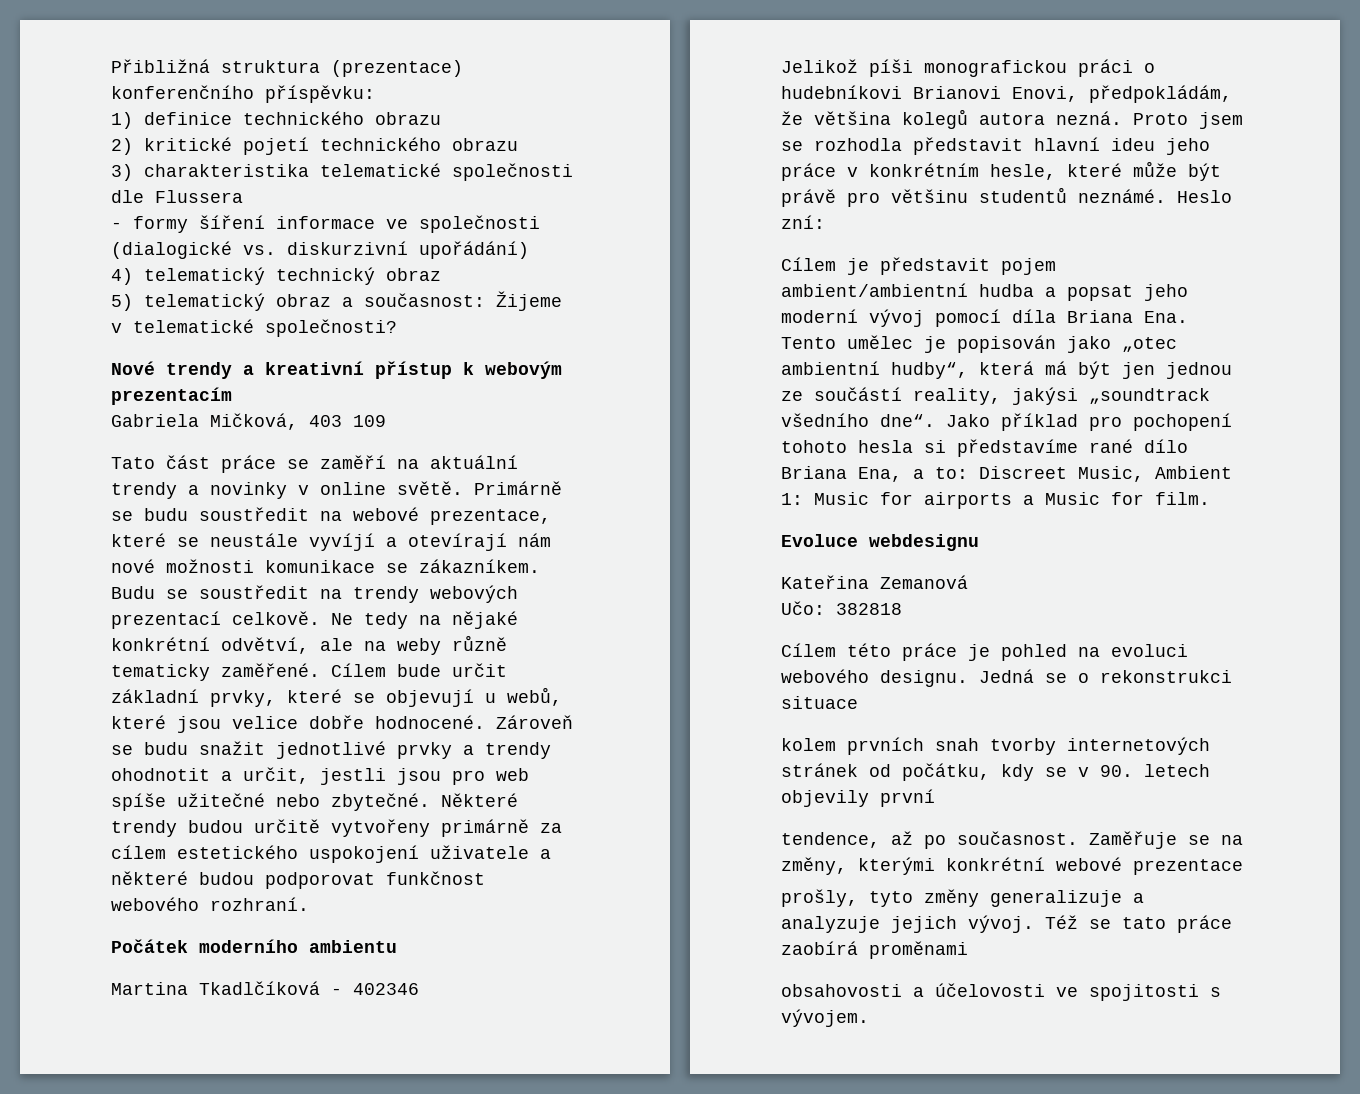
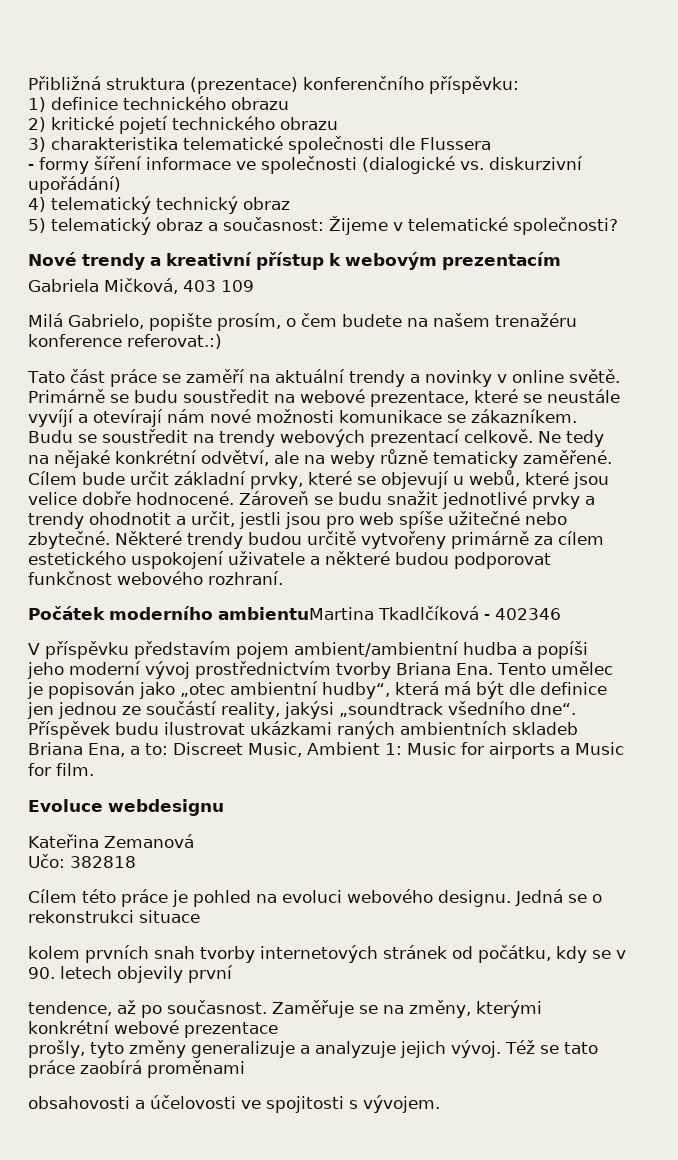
+ Milá Gabrielo, popište prosím, o čem budete na našem trenažéru konference referovat.:)
- Počátek moderního ambientu
- Martina Tkadlčíková - 402346
+ Počátek moderního ambientuMartina Tkadlčíková - 402346
- Jelikož píši monografickou práci o hudebníkovi Brianovi Enovi, předpokládám, že většina kolegů autora nezná. Proto jsem se rozhodla představit hlavní ideu jeho práce v konkrétním hesle, které může být právě pro většinu studentů neznámé. Heslo zní:
- Cílem je představit pojem ambient/ambientní hudba a popsat jeho moderní vývoj pomocí díla Briana Ena. Tento umělec je popisován jako „otec ambientní hudby“, která má být jen jednou ze součástí reality, jakýsi „soundtrack všedního dne“.
+ V příspěvku představím pojem ambient/ambientní hudba a popíši jeho moderní vývoj prostřednictvím tvorby Briana Ena. Tento umělec je popisován jako „otec ambientní hudby“, která má být dle definice jen jednou ze součástí reality, jakýsi „soundtrack všedního dne“.
- Jako příklad pro pochopení tohoto hesla si představíme rané dílo Briana Ena, a to: Discreet Music, Ambient 1: Music for airports a Music for film.
+ Příspěvek budu ilustrovat ukázkami raných ambientních skladeb Briana Ena, a to: Discreet Music, Ambient 1: Music for airports a Music for film.

